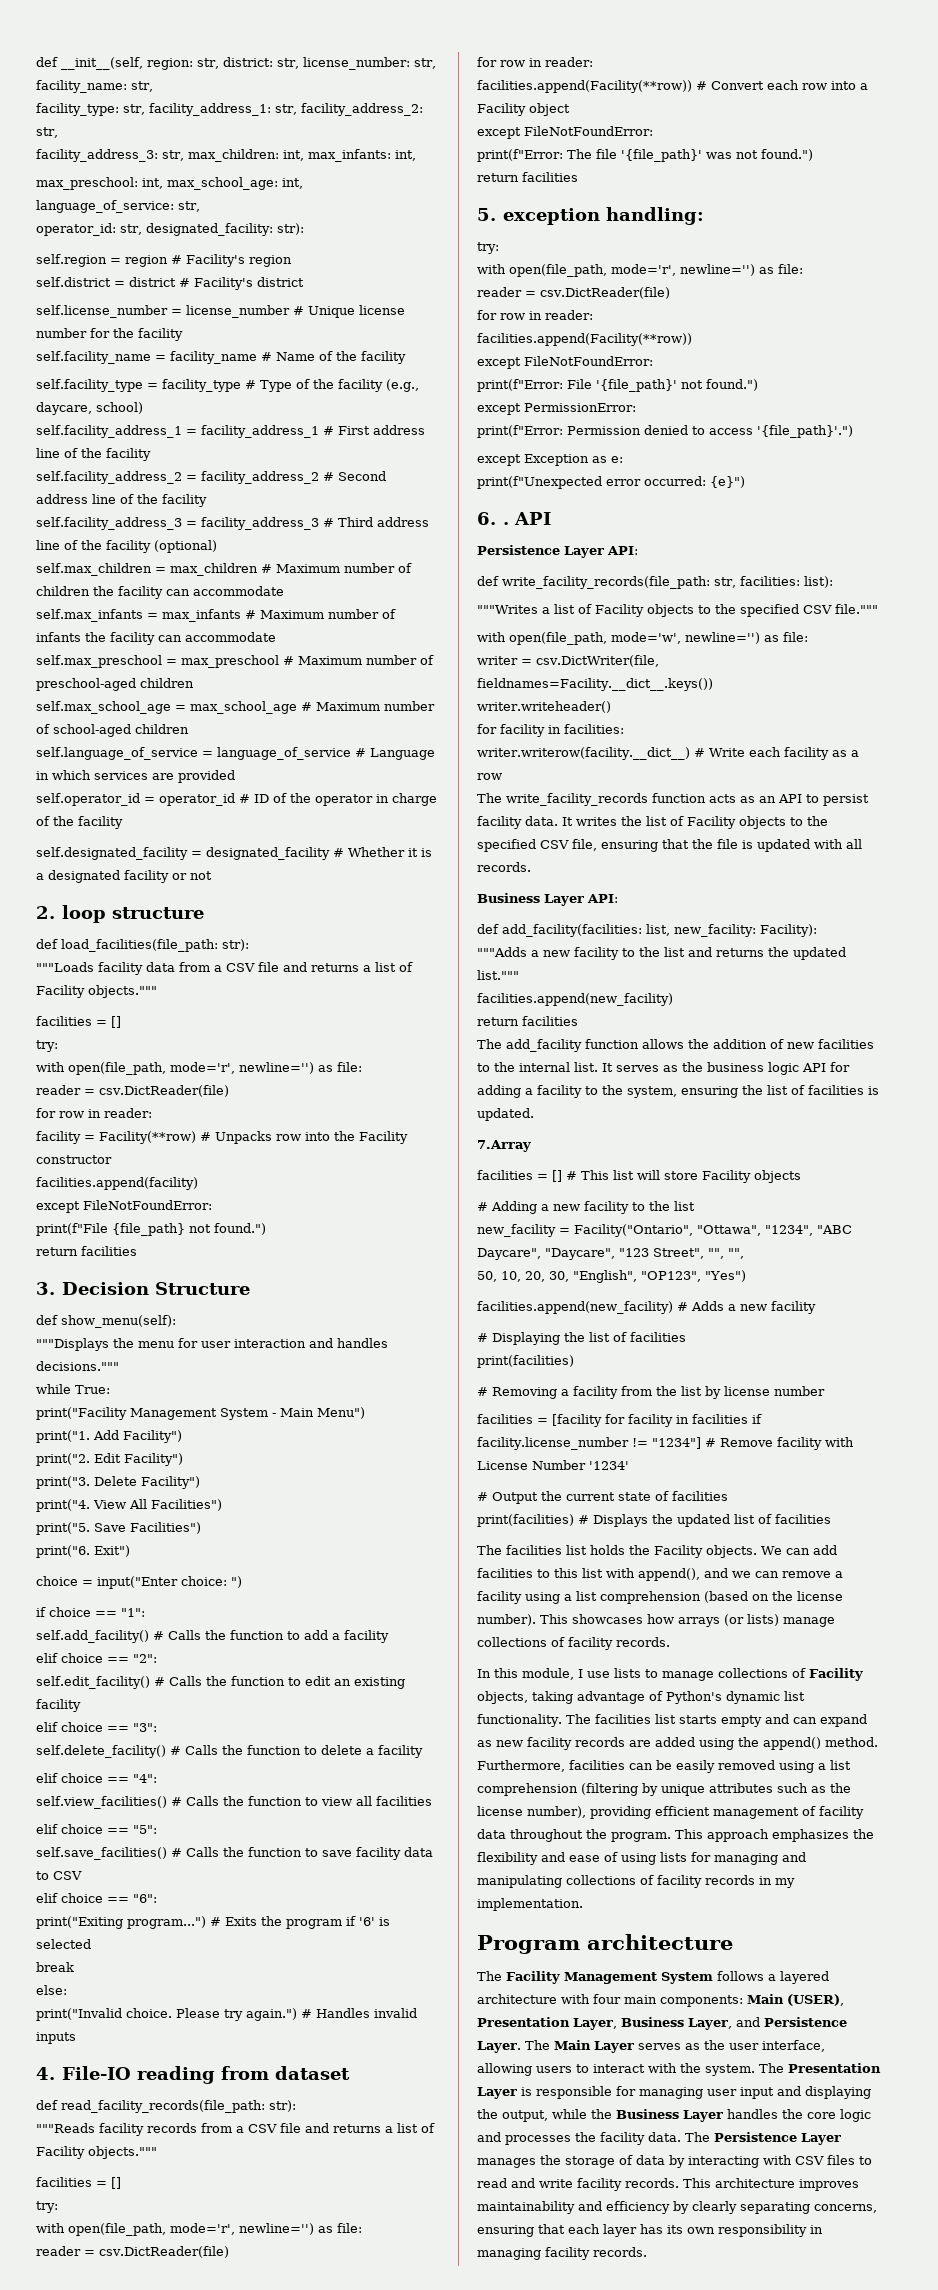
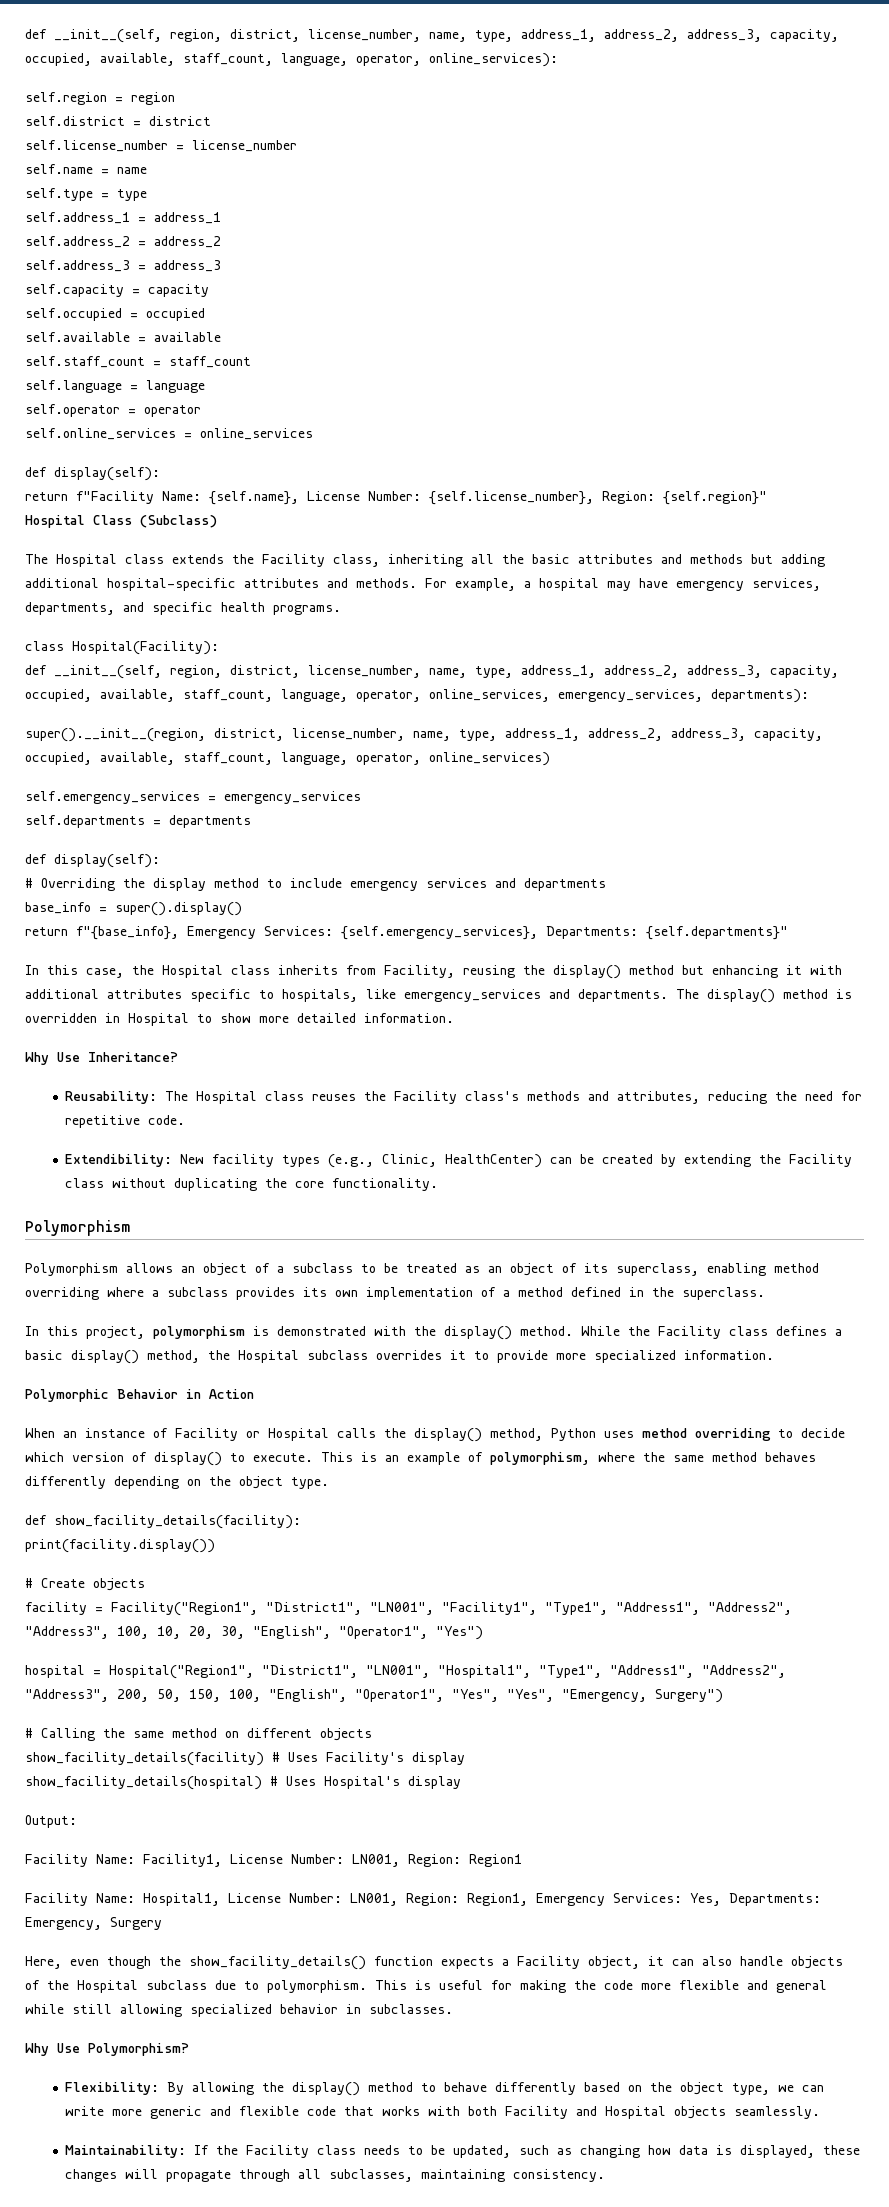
- def __init__(self, region: str, district: str, license_number: str, facility_name: str,
- facility_type: str, facility_address_1: str, facility_address_2: str,
- facility_address_3: str, max_children: int, max_infants: int,
- max_preschool: int, max_school_age: int, language_of_service: str,
- operator_id: str, designated_facility: str):
+ def __init__(self, region, district, license_number, name, type, address_1, address_2, address_3, capacity, occupied, available, staff_count, language, operator, online_services):
- self.region = region # Facility's region
+ self.region = region
- self.district = district # Facility's district
+ self.district = district
- self.license_number = license_number # Unique license number for the facility
- self.facility_name = facility_name # Name of the facility
- self.facility_type = facility_type # Type of the facility (e.g., daycare, school)
- self.facility_address_1 = facility_address_1 # First address line of the facility
- self.facility_address_2 = facility_address_2 # Second address line of the facility
- self.facility_address_3 = facility_address_3 # Third address line of the facility (optional)
- self.max_children = max_children # Maximum number of children the facility can accommodate
- self.max_infants = max_infants # Maximum number of infants the facility can accommodate
- self.max_preschool = max_preschool # Maximum number of preschool-aged children
- self.max_school_age = max_school_age # Maximum number of school-aged children
- self.language_of_service = language_of_service # Language in which services are provided
- self.operator_id = operator_id # ID of the operator in charge of the facility
- self.designated_facility = designated_facility # Whether it is a designated facility or not
- 2. loop structure
- def load_facilities(file_path: str):
- """Loads facility data from a CSV file and returns a list of Facility objects."""
- facilities = []
- try:
- with open(file_path, mode='r', newline='') as file:
- reader = csv.DictReader(file)
- for row in reader:
- facility = Facility(**row) # Unpacks row into the Facility constructor
- facilities.append(facility)
- except FileNotFoundError:
- print(f"File {file_path} not found.")
- return facilities
- 3. Decision Structure
- def show_menu(self):
- """Displays the menu for user interaction and handles decisions."""
- while True:
- print("Facility Management System - Main Menu")
- print("1. Add Facility")
- print("2. Edit Facility")
- print("3. Delete Facility")
- print("4. View All Facilities")
- print("5. Save Facilities")
- print("6. Exit")
- choice = input("Enter choice: ")
- if choice == "1":
- self.add_facility() # Calls the function to add a facility
- elif choice == "2":
- self.edit_facility() # Calls the function to edit an existing facility
- elif choice == "3":
- self.delete_facility() # Calls the function to delete a facility
- elif choice == "4":
- self.view_facilities() # Calls the function to view all facilities
- elif choice == "5":
- self.save_facilities() # Calls the function to save facility data to CSV
- elif choice == "6":
- print("Exiting program...") # Exits the program if '6' is selected
- break
- else:
- print("Invalid choice. Please try again.") # Handles invalid inputs
- 4. File-IO reading from dataset
- def read_facility_records(file_path: str):
- """Reads facility records from a CSV file and returns a list of Facility objects."""
- facilities = []
- try:
- with open(file_path, mode='r', newline='') as file:
- reader = csv.DictReader(file)
- for row in reader:
- facilities.append(Facility(**row)) # Convert each row into a Facility object
- except FileNotFoundError:
- print(f"Error: The file '{file_path}' was not found.")
- return facilities
- 5. exception handling:
- try:
- with open(file_path, mode='r', newline='') as file:
- reader = csv.DictReader(file)
- for row in reader:
- facilities.append(Facility(**row))
- except FileNotFoundError:
- print(f"Error: File '{file_path}' not found.")
- except PermissionError:
- print(f"Error: Permission denied to access '{file_path}'.")
- except Exception as e:
- print(f"Unexpected error occurred: {e}")
- 6. . API
- Persistence Layer API:
- def write_facility_records(file_path: str, facilities: list):
- """Writes a list of Facility objects to the specified CSV file."""
- with open(file_path, mode='w', newline='') as file:
- writer = csv.DictWriter(file, fieldnames=Facility.__dict__.keys())
- writer.writeheader()
- for facility in facilities:
- writer.writerow(facility.__dict__) # Write each facility as a row
- The write_facility_records function acts as an API to persist facility data. It writes the list of Facility objects to the specified CSV file, ensuring that the file is updated with all records.
- Business Layer API:
- def add_facility(facilities: list, new_facility: Facility):
- """Adds a new facility to the list and returns the updated list."""
- facilities.append(new_facility)
- return facilities
- The add_facility function allows the addition of new facilities to the internal list. It serves as the business logic API for adding a facility to the system, ensuring the list of facilities is updated.
- 7.Array
- facilities = [] # This list will store Facility objects
- # Adding a new facility to the list
- new_facility = Facility("Ontario", "Ottawa", "1234", "ABC Daycare", "Daycare", "123 Street", "", "",
- 50, 10, 20, 30, "English", "OP123", "Yes")
+ self.license_number = license_number
+ self.name = name
+ self.type = type
+ self.address_1 = address_1
+ self.address_2 = address_2
+ self.address_3 = address_3
+ self.capacity = capacity
+ self.occupied = occupied
+ self.available = available
+ self.staff_count = staff_count
+ self.language = language
+ self.operator = operator
+ self.online_services = online_services
+ def display(self):
+ return f"Facility Name: {self.name}, License Number: {self.license_number}, Region: {self.region}"
+ Hospital Class (Subclass)
+ The Hospital class extends the Facility class, inheriting all the basic attributes and methods but adding additional hospital-specific attributes and methods. For example, a hospital may have emergency services, departments, and specific health programs.
+ class Hospital(Facility):
+ def __init__(self, region, district, license_number, name, type, address_1, address_2, address_3, capacity, occupied, available, staff_count, language, operator, online_services, emergency_services, departments):
+ super().__init__(region, district, license_number, name, type, address_1, address_2, address_3, capacity, occupied, available, staff_count, language, operator, online_services)
+ self.emergency_services = emergency_services
+ self.departments = departments
+ def display(self):
+ # Overriding the display method to include emergency services and departments
+ base_info = super().display()
+ return f"{base_info}, Emergency Services: {self.emergency_services}, Departments: {self.departments}"
+ In this case, the Hospital class inherits from Facility, reusing the display() method but enhancing it with additional attributes specific to hospitals, like emergency_services and departments. The display() method is overridden in Hospital to show more detailed information.
+ Why Use Inheritance?
+ Reusability: The Hospital class reuses the Facility class's methods and attributes, reducing the need for repetitive code.
+ Extendibility: New facility types (e.g., Clinic, HealthCenter) can be created by extending the Facility class without duplicating the core functionality.
+ Polymorphism
+ Polymorphism allows an object of a subclass to be treated as an object of its superclass, enabling method overriding where a subclass provides its own implementation of a method defined in the superclass.
+ In this project, polymorphism is demonstrated with the display() method. While the Facility class defines a basic display() method, the Hospital subclass overrides it to provide more specialized information.
+ Polymorphic Behavior in Action
+ When an instance of Facility or Hospital calls the display() method, Python uses method overriding to decide which version of display() to execute. This is an example of polymorphism, where the same method behaves differently depending on the object type.
+ def show_facility_details(facility):
+ print(facility.display())
+ # Create objects
+ facility = Facility("Region1", "District1", "LN001", "Facility1", "Type1", "Address1", "Address2", "Address3", 100, 10, 20, 30, "English", "Operator1", "Yes")
- facilities.append(new_facility) # Adds a new facility
- # Displaying the list of facilities
- print(facilities)
- # Removing a facility from the list by license number
- facilities = [facility for facility in facilities if facility.license_number != "1234"] # Remove facility with License Number '1234'
- # Output the current state of facilities
- print(facilities) # Displays the updated list of facilities
- The facilities list holds the Facility objects. We can add facilities to this list with append(), and we can remove a facility using a list comprehension (based on the license number). This showcases how arrays (or lists) manage collections of facility records.
- In this module, I use lists to manage collections of Facility objects, taking advantage of Python's dynamic list functionality. The facilities list starts empty and can expand as new facility records are added using the append() method. Furthermore, facilities can be easily removed using a list comprehension (filtering by unique attributes such as the license number), providing efficient management of facility data throughout the program. This approach emphasizes the flexibility and ease of using lists for managing and manipulating collections of facility records in my implementation.
- Program architecture
- The Facility Management System follows a layered architecture with four main components: Main (USER), Presentation Layer, Business Layer, and Persistence Layer. The Main Layer serves as the user interface, allowing users to interact with the system. The Presentation Layer is responsible for managing user input and displaying the output, while the Business Layer handles the core logic and processes the facility data. The Persistence Layer manages the storage of data by interacting with CSV files to read and write facility records. This architecture improves maintainability and efficiency by clearly separating concerns, ensuring that each layer has its own responsibility in managing facility records.
+ hospital = Hospital("Region1", "District1", "LN001", "Hospital1", "Type1", "Address1", "Address2", "Address3", 200, 50, 150, 100, "English", "Operator1", "Yes", "Yes", "Emergency, Surgery")
+ # Calling the same method on different objects
+ show_facility_details(facility) # Uses Facility's display
+ show_facility_details(hospital) # Uses Hospital's display
+ Output:
+ Facility Name: Facility1, License Number: LN001, Region: Region1
+ Facility Name: Hospital1, License Number: LN001, Region: Region1, Emergency Services: Yes, Departments: Emergency, Surgery
+ Here, even though the show_facility_details() function expects a Facility object, it can also handle objects of the Hospital subclass due to polymorphism. This is useful for making the code more flexible and general while still allowing specialized behavior in subclasses.
+ Why Use Polymorphism?
+ Flexibility: By allowing the display() method to behave differently based on the object type, we can write more generic and flexible code that works with both Facility and Hospital objects seamlessly.
+ Maintainability: If the Facility class needs to be updated, such as changing how data is displayed, these changes will propagate through all subclasses, maintaining consistency.

